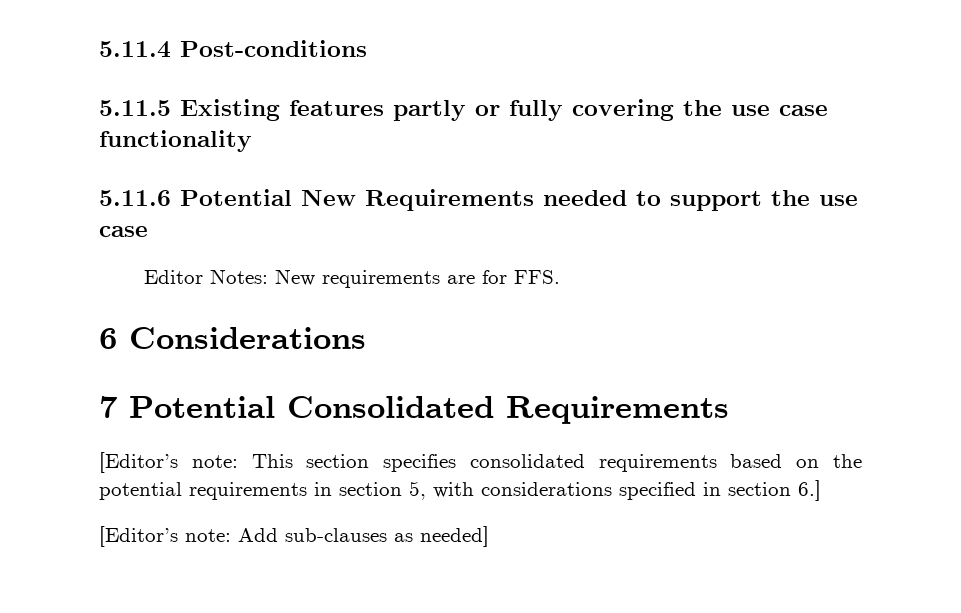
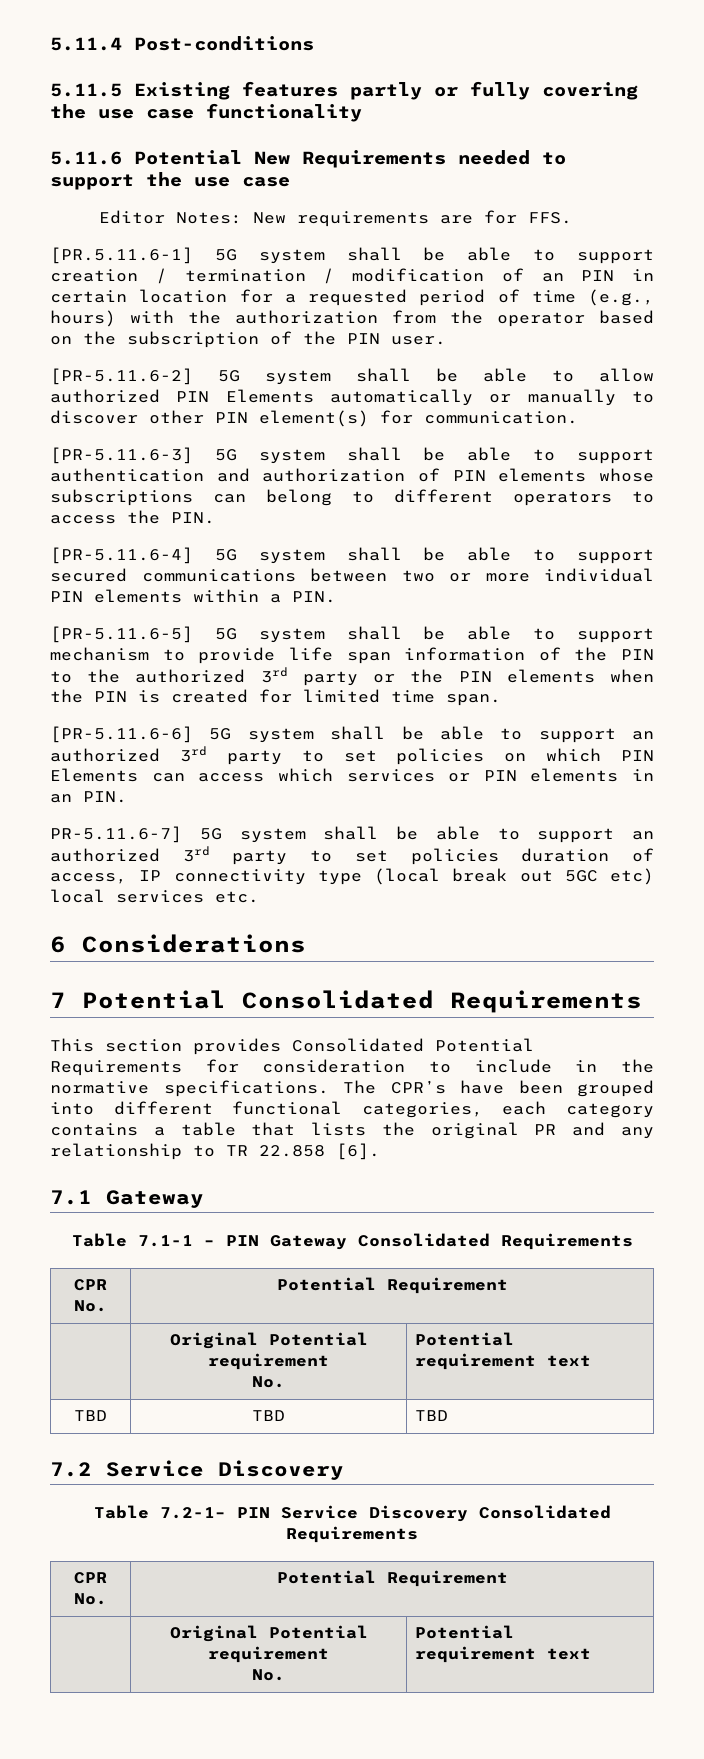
+ [PR.5.11.6-1] 5G system shall be able to support creation / termination / modification of an PIN in certain location for a requested period of time (e.g., hours) with the authorization from the operator based on the subscription of the PIN user.
+ [PR-5.11.6-2] 5G system shall be able to allow authorized PIN Elements automatically or manually to discover other PIN element(s) for communication.
+ [PR-5.11.6-3] 5G system shall be able to support authentication and authorization of PIN elements whose subscriptions can belong to different operators to access the PIN.
+ [PR-5.11.6-4] 5G system shall be able to support secured communications between two or more individual PIN elements within a PIN.
+ [PR-5.11.6-5] 5G system shall be able to support mechanism to provide life span information of the PIN to the authorized 3rd party or the PIN elements when the PIN is created for limited time span.
+ [PR-5.11.6-6] 5G system shall be able to support an authorized 3rd party to set policies on which PIN Elements can access which services or PIN elements in an PIN.
+ PR-5.11.6-7] 5G system shall be able to support an authorized 3rd party to set policies duration of access, IP connectivity type (local break out 5GC etc) local services etc.
- [Editor’s note: This section specifies consolidated requirements based on the potential requirements in section 5, with considerations specified in section 6.]
- [Editor’s note: Add sub-clauses as needed]
+ This section provides Consolidated Potential Requirements for consideration to include in the normative specifications. The CPR’s have been grouped into different functional categories, each category contains a table that lists the original PR and any relationship to TR 22.858 [6].
+ 7.1 Gateway
+ Table 7.1-1 – PIN Gateway Consolidated Requirements
+ CPR No. | Potential Requirement
+ | Original Potential requirement
+ No. | Potential requirement text
+ TBD | TBD | TBD
+ 7.2 Service Discovery
+ Table 7.2-1– PIN Service Discovery Consolidated Requirements
+ CPR No. | Potential Requirement
+ | Original Potential requirement
+ No. | Potential requirement text

